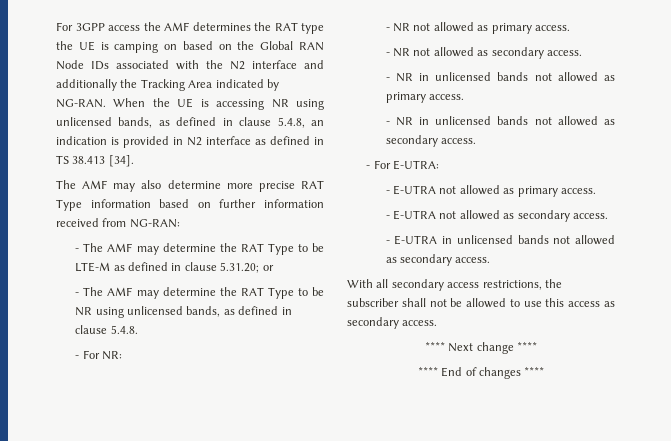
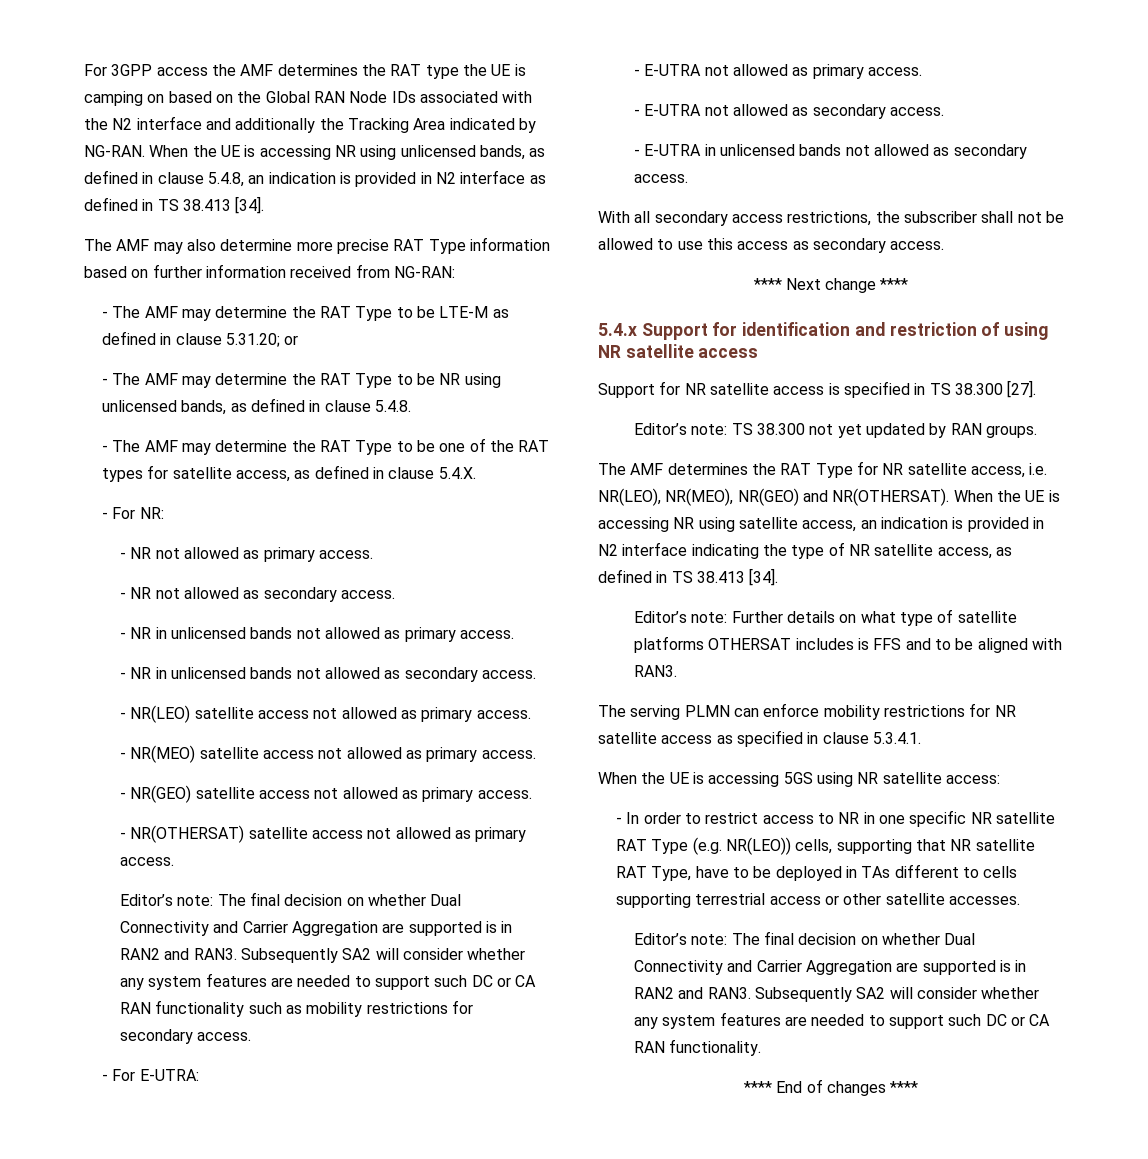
+ - The AMF may determine the RAT Type to be one of the RAT types for satellite access, as defined in clause 5.4.X.
+ - NR(LEO) satellite access not allowed as primary access.
+ - NR(MEO) satellite access not allowed as primary access.
+ - NR(GEO) satellite access not allowed as primary access.
+ - NR(OTHERSAT) satellite access not allowed as primary access.
+ Editor’s note: The final decision on whether Dual Connectivity and Carrier Aggregation are supported is in RAN2 and RAN3. Subsequently SA2 will consider whether any system features are needed to support such DC or CA RAN functionality such as mobility restrictions for secondary access.
+ 5.4.x Support for identification and restriction of using NR satellite access
+ Support for NR satellite access is specified in TS 38.300 [27].
+ Editor’s note: TS 38.300 not yet updated by RAN groups.
+ The AMF determines the RAT Type for NR satellite access, i.e. NR(LEO), NR(MEO), NR(GEO) and NR(OTHERSAT). When the UE is accessing NR using satellite access, an indication is provided in N2 interface indicating the type of NR satellite access, as defined in TS 38.413 [34].
+ Editor’s note: Further details on what type of satellite platforms OTHERSAT includes is FFS and to be aligned with RAN3.
+ The serving PLMN can enforce mobility restrictions for NR satellite access as specified in clause 5.3.4.1.
+ When the UE is accessing 5GS using NR satellite access:
+ - In order to restrict access to NR in one specific NR satellite RAT Type (e.g. NR(LEO)) cells, supporting that NR satellite RAT Type, have to be deployed in TAs different to cells supporting terrestrial access or other satellite accesses.
+ Editor’s note: The final decision on whether Dual Connectivity and Carrier Aggregation are supported is in RAN2 and RAN3. Subsequently SA2 will consider whether any system features are needed to support such DC or CA RAN functionality.

